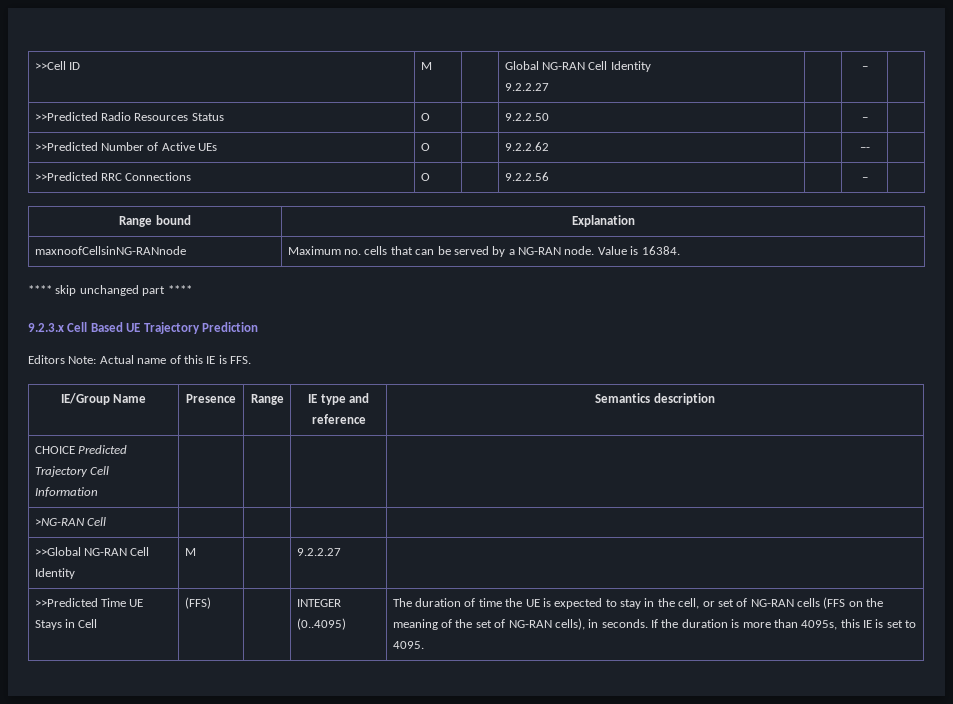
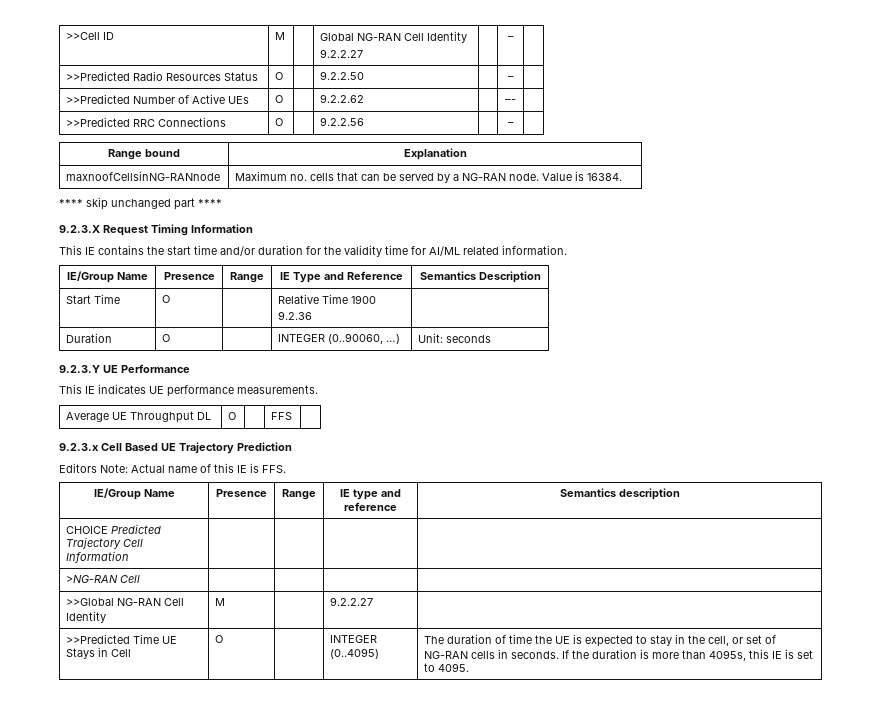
+ 9.2.3.X Request Timing Information
+ This IE contains the start time and/or duration for the validity time for AI/ML related information.
+ IE/Group Name | Presence | Range | IE Type and Reference | Semantics Description
+ Start Time | O | | Relative Time 1900
+ 9.2.36 |
+ Duration | O | | INTEGER (0..90060, …) | Unit: seconds
+ 9.2.3.Y UE Performance
+ This IE indicates UE performance measurements.
+ Average UE Throughput DL | O | | FFS |
- >>Predicted Time UE Stays in Cell | (FFS)
+ >>Predicted Time UE Stays in Cell | O
- The duration of time the UE is expected to stay in the cell, or set of NG-RAN cells (FFS on the meaning of the set of NG-RAN cells), in seconds.
+ The duration of time the UE is expected to stay in the cell, or set of NG-RAN cells in seconds.

